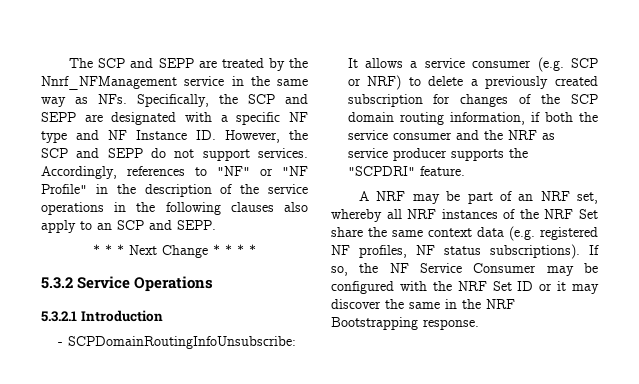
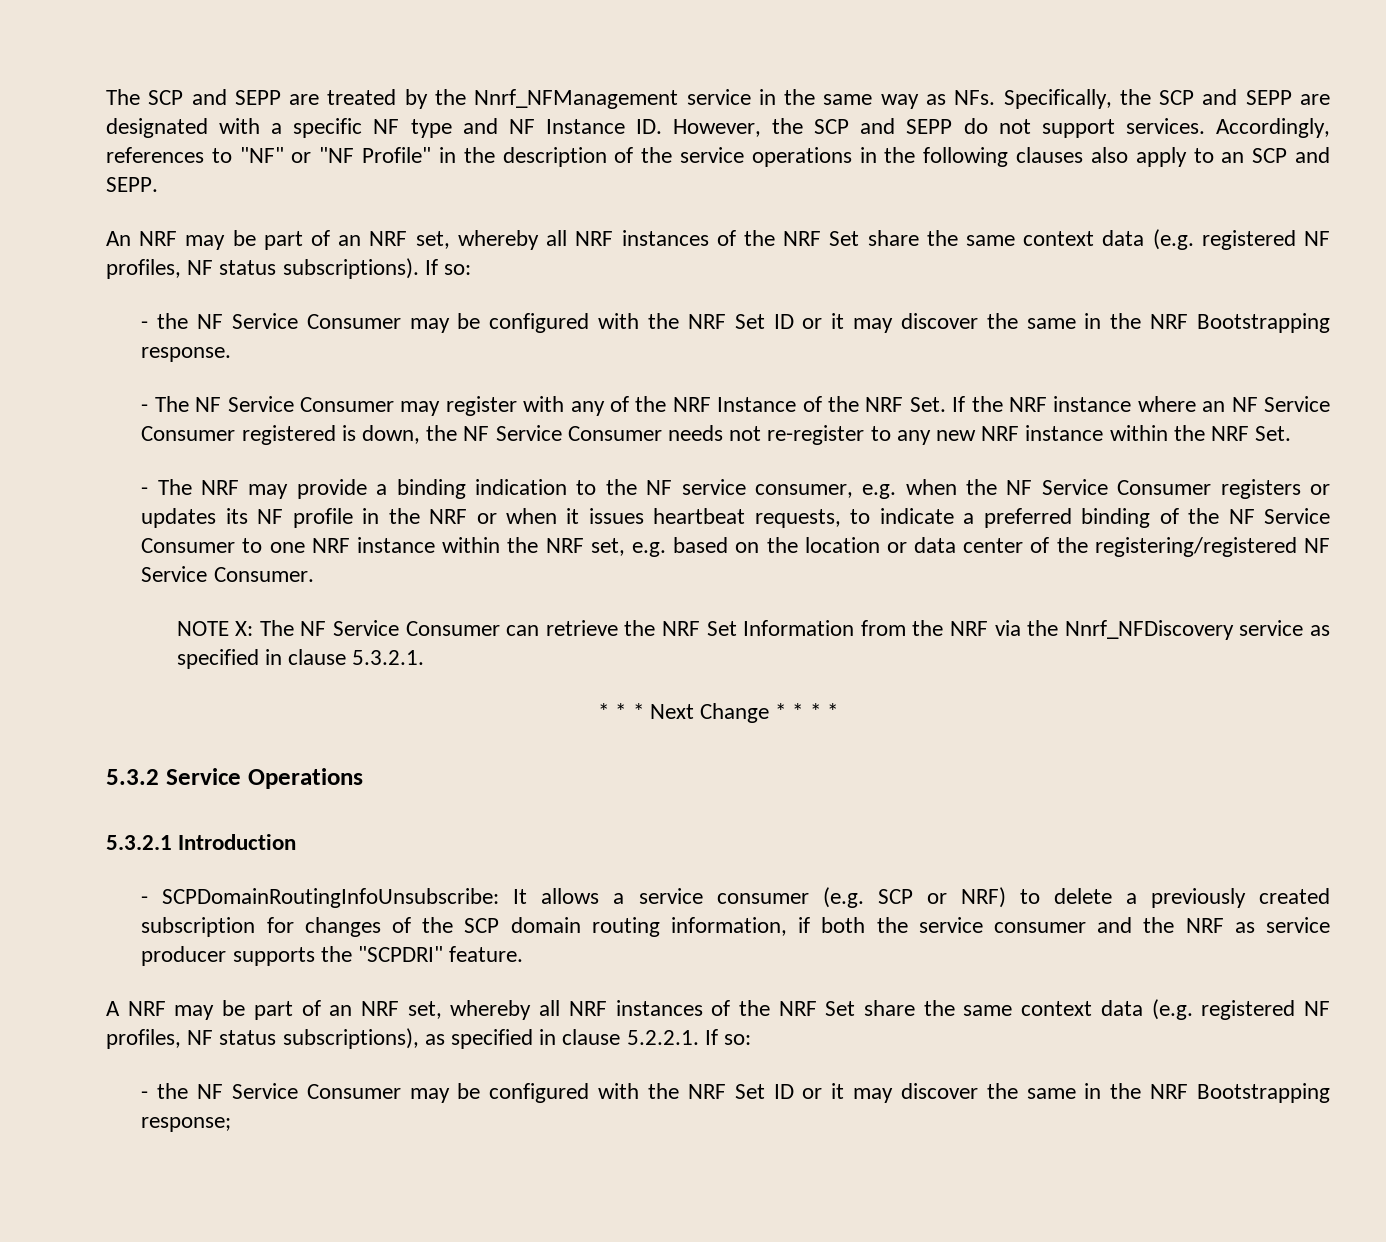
+ An NRF may be part of an NRF set, whereby all NRF instances of the NRF Set share the same context data (e.g. registered NF profiles, NF status subscriptions). If so:
+ - the NF Service Consumer may be configured with the NRF Set ID or it may discover the same in the NRF Bootstrapping response.
+ - The NF Service Consumer may register with any of the NRF Instance of the NRF Set. If the NRF instance where an NF Service Consumer registered is down, the NF Service Consumer needs not re-register to any new NRF instance within the NRF Set.
+ - The NRF may provide a binding indication to the NF service consumer, e.g. when the NF Service Consumer registers or updates its NF profile in the NRF or when it issues heartbeat requests, to indicate a preferred binding of the NF Service Consumer to one NRF instance within the NRF set, e.g. based on the location or data center of the registering/registered NF Service Consumer.
+ NOTE X: The NF Service Consumer can retrieve the NRF Set Information from the NRF via the Nnrf_NFDiscovery service as specified in clause 5.3.2.1.
- A NRF may be part of an NRF set, whereby all NRF instances of the NRF Set share the same context data (e.g. registered NF profiles, NF status subscriptions). If so, the NF Service Consumer may be configured with the NRF Set ID or it may discover the same in the NRF Bootstrapping response.
+ A NRF may be part of an NRF set, whereby all NRF instances of the NRF Set share the same context data (e.g. registered NF profiles, NF status subscriptions), as specified in clause 5.2.2.1. If so:
+ - the NF Service Consumer may be configured with the NRF Set ID or it may discover the same in the NRF Bootstrapping response;

